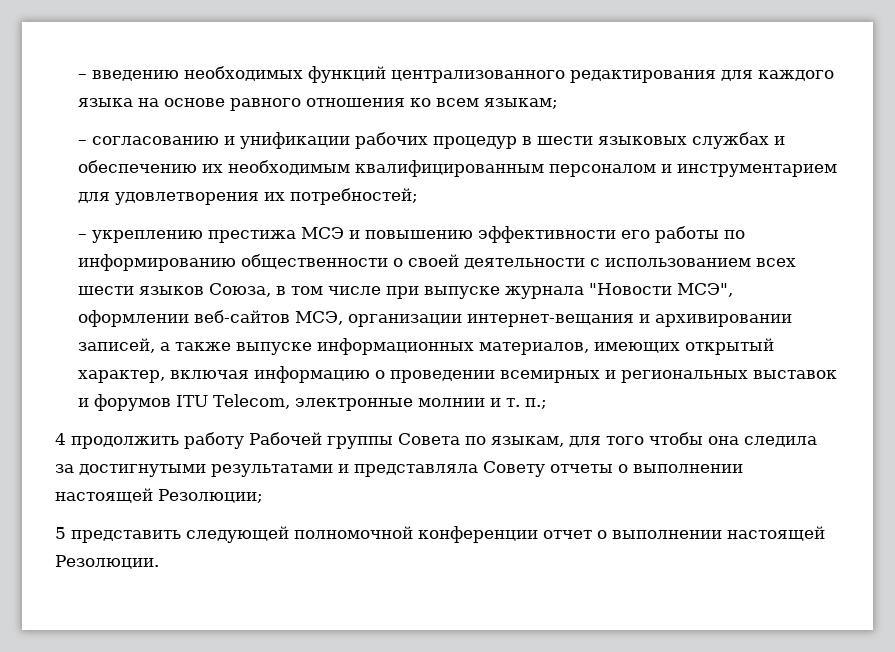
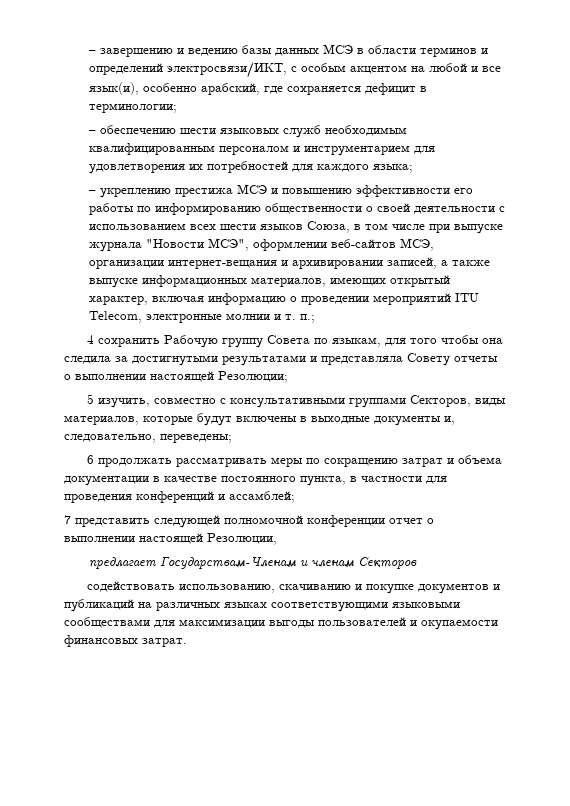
- – введению необходимых функций централизованного редактирования для каждого языка на основе равного отношения ко всем языкам;
- – согласованию и унификации рабочих процедур в шести языковых службах и обеспечению их необходимым квалифицированным персоналом и инструментарием для удовлетворения их потребностей;
+ – завершению и ведению базы данных МСЭ в области терминов и определений электросвязи/ИКТ, с особым акцентом на любой и все язык(и), особенно арабский, где сохраняется дефицит в терминологии;
+ – обеспечению шести языковых служб необходимым квалифицированным персоналом и инструментарием для удовлетворения их потребностей для каждого языка;
- – укреплению престижа МСЭ и повышению эффективности его работы по информированию общественности о своей деятельности с использованием всех шести языков Союза, в том числе при выпуске журнала "Новости МСЭ", оформлении веб-сайтов МСЭ, организации интернет-вещания и архивировании записей, а также выпуске информационных материалов, имеющих открытый характер, включая информацию о проведении всемирных и региональных выставок и форумов ITU Telecom, электронные молнии и т. п.;
+ – укреплению престижа МСЭ и повышению эффективности его работы по информированию общественности о своей деятельности с использованием всех шести языков Союза, в том числе при выпуске журнала "Новости МСЭ", оформлении веб-сайтов МСЭ, организации интернет-вещания и архивировании записей, а также выпуске информационных материалов, имеющих открытый характер, включая информацию о проведении мероприятий ITU Telecom, электронные молнии и т. п.;
- 4 продолжить работу Рабочей группы Совета по языкам, для того чтобы она следила за достигнутыми результатами и представляла Совету отчеты о выполнении настоящей Резолюции;
+ 4 сохранить Рабочую группу Совета по языкам, для того чтобы она следила за достигнутыми результатами и представляла Совету отчеты о выполнении настоящей Резолюции;
- 5 представить следующей полномочной конференции отчет о выполнении настоящей Резолюции.
+ 5 изучить, совместно с консультативными группами Секторов, виды материалов, которые будут включены в выходные документы и, следовательно, переведены;
+ 6 продолжать рассматривать меры по сокращению затрат и объема документации в качестве постоянного пункта, в частности для проведения конференций и ассамблей;
+ 7 представить следующей полномочной конференции отчет о выполнении настоящей Резолюции,
+ предлагает Государствам-Членам и членам Секторов
+ содействовать использованию, скачиванию и покупке документов и публикаций на различных языках соответствующими языковыми сообществами для максимизации выгоды пользователей и окупаемости финансовых затрат.

